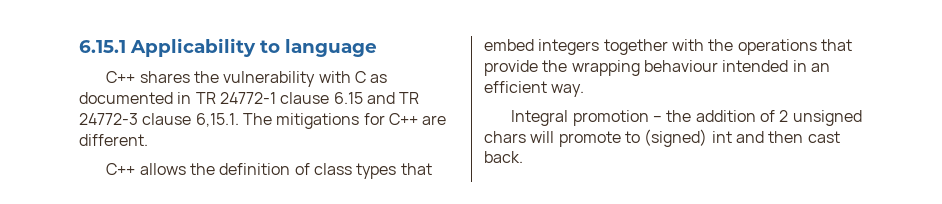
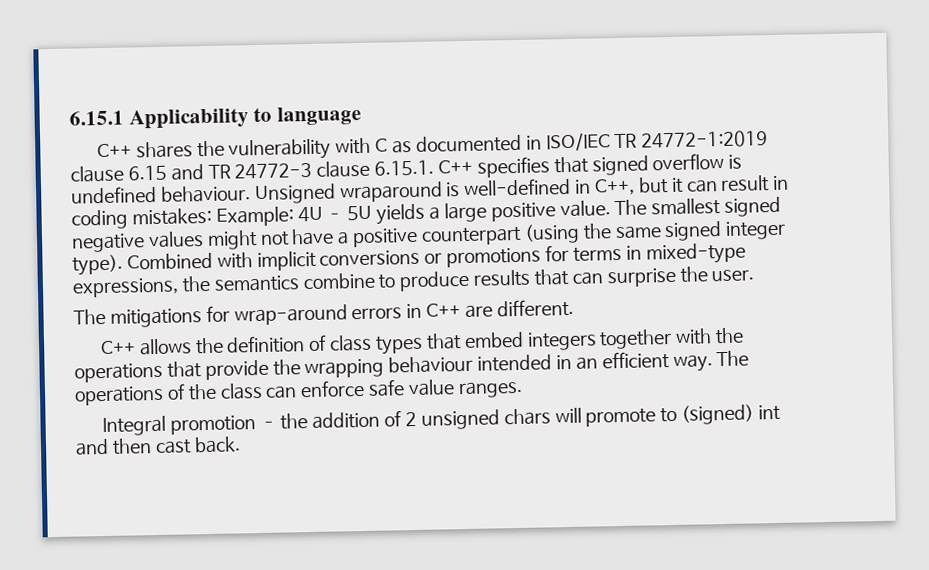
- C++ shares the vulnerability with C as documented in TR 24772-1 clause 6.15 and TR 24772-3 clause 6,15.1. The mitigations for C++ are different.
+ C++ shares the vulnerability with C as documented in ISO/IEC TR 24772-1:2019 clause 6.15 and TR 24772-3 clause 6.15.1. C++ specifies that signed overflow is undefined behaviour. Unsigned wraparound is well-defined in C++, but it can result in coding mistakes: Example: 4U – 5U yields a large positive value. The smallest signed negative values might not have a positive counterpart (using the same signed integer type). Combined with implicit conversions or promotions for terms in mixed-type expressions, the semantics combine to produce results that can surprise the user.
+ The mitigations for wrap-around errors in C++ are different.
+ The operations of the class can enforce safe value ranges.

